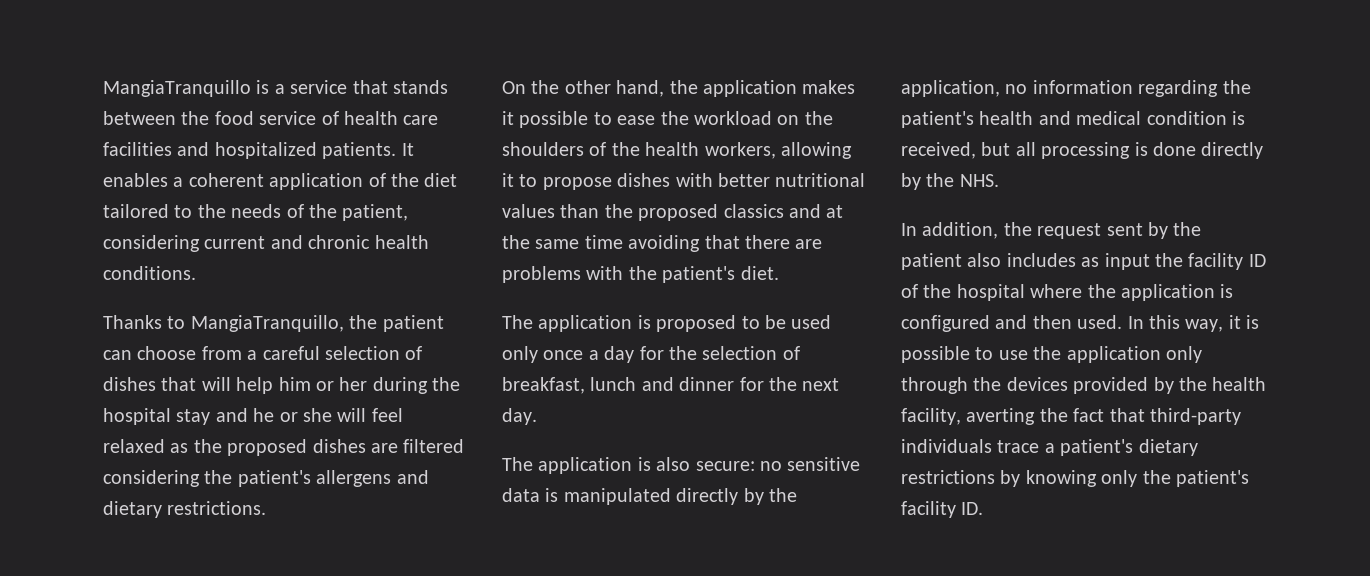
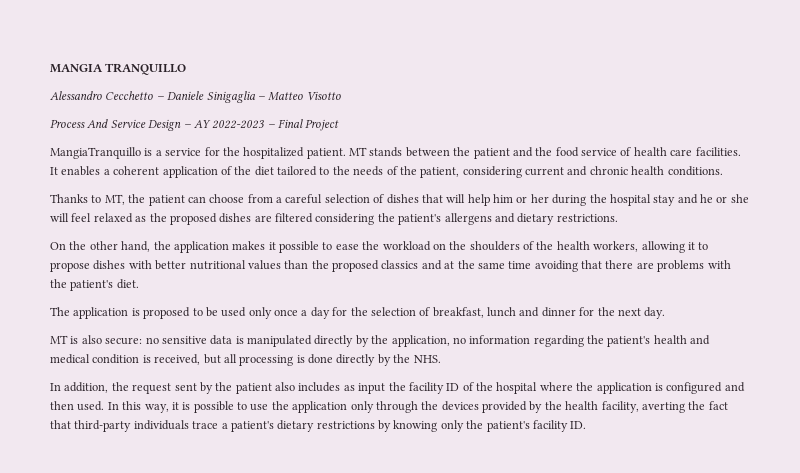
- MangiaTranquillo is a service that stands between the food service of health care facilities and hospitalized patients.
+ MANGIA TRANQUILLO
+ Alessandro Cecchetto – Daniele Sinigaglia – Matteo Visotto
+ Process And Service Design – AY 2022-2023 – Final Project
+ MangiaTranquillo is a service for the hospitalized patient. MT stands between the patient and the food service of health care facilities.
- Thanks to MangiaTranquillo, the patient can choose from a careful selection of dishes that will help him or her during the hospital stay and he or she will feel relaxed as the proposed dishes are filtered considering the patient's allergens and dietary restrictions.
+ Thanks to MT, the patient can choose from a careful selection of dishes that will help him or her during the hospital stay and he or she will feel relaxed as the proposed dishes are filtered considering the patient's allergens and dietary restrictions.
- The application is also secure: no sensitive data is manipulated directly by the application, no information regarding the patient's health and medical condition is received, but all processing is done directly by the NHS.
+ MT is also secure: no sensitive data is manipulated directly by the application, no information regarding the patient's health and medical condition is received, but all processing is done directly by the NHS.

